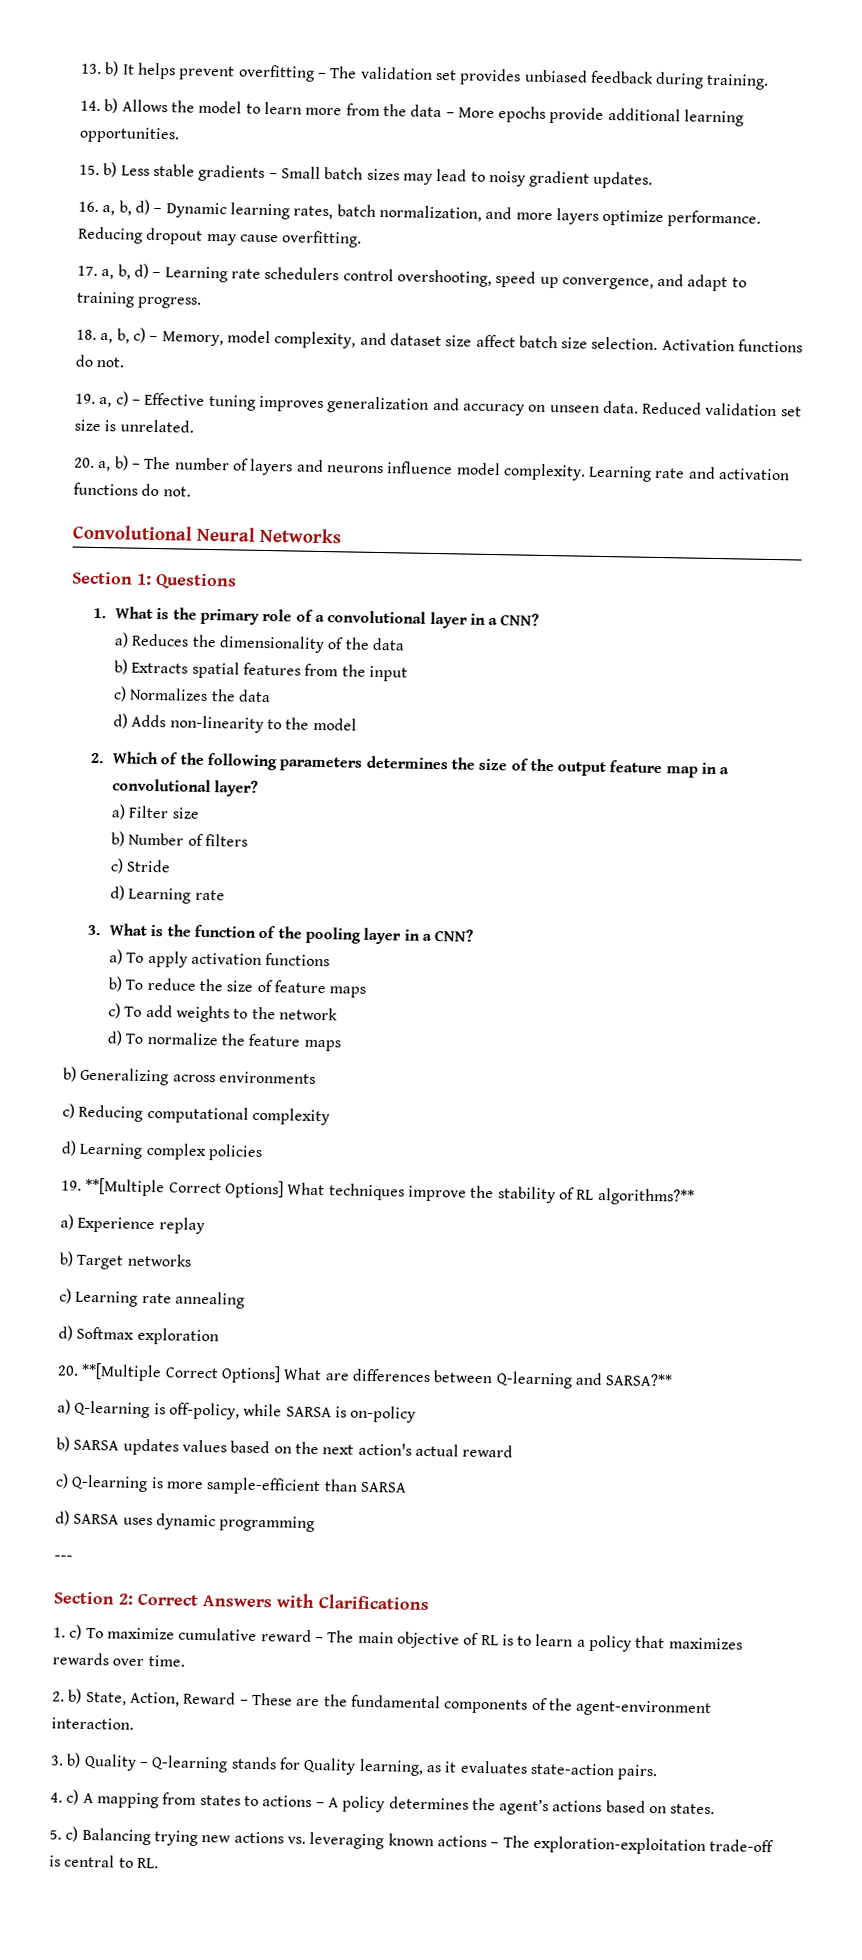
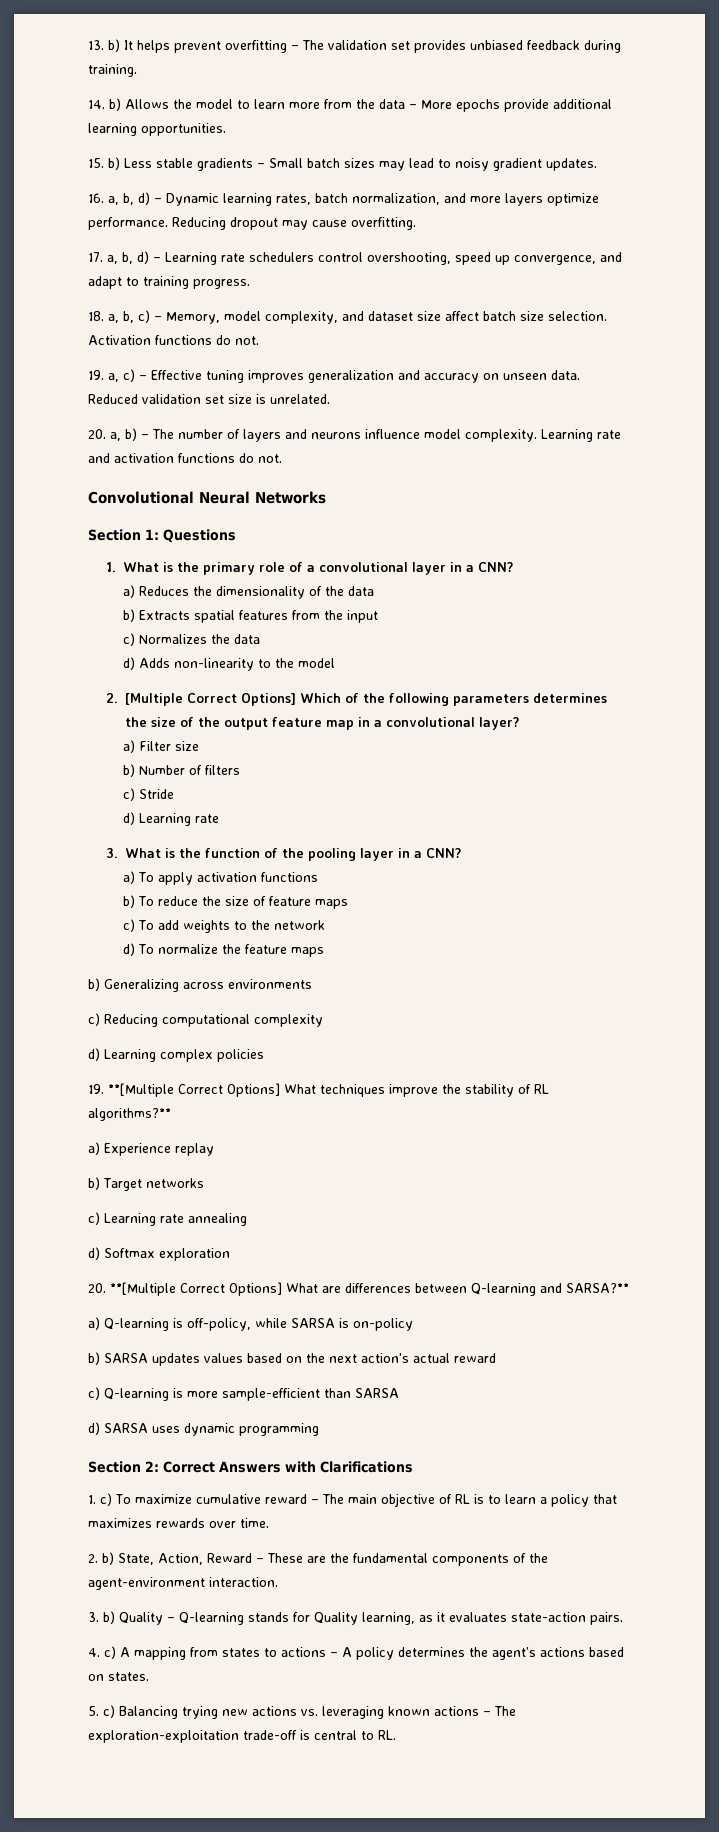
- 2. Which of the following parameters determines the size of the output feature map in a convolutional layer?
+ 2. [Multiple Correct Options] Which of the following parameters determines the size of the output feature map in a convolutional layer?
- ---

